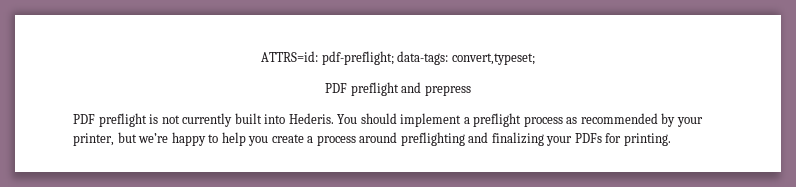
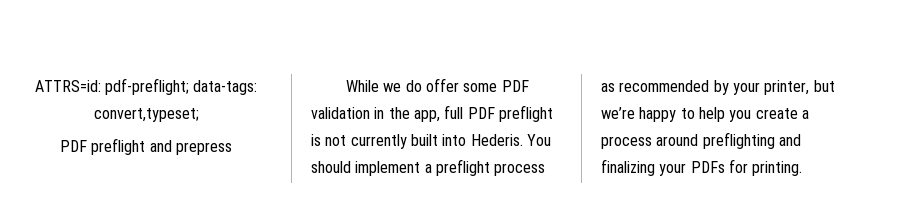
- PDF preflight is not currently built into Hederis.
+ While we do offer some PDF validation in the app, full PDF preflight is not currently built into Hederis.

